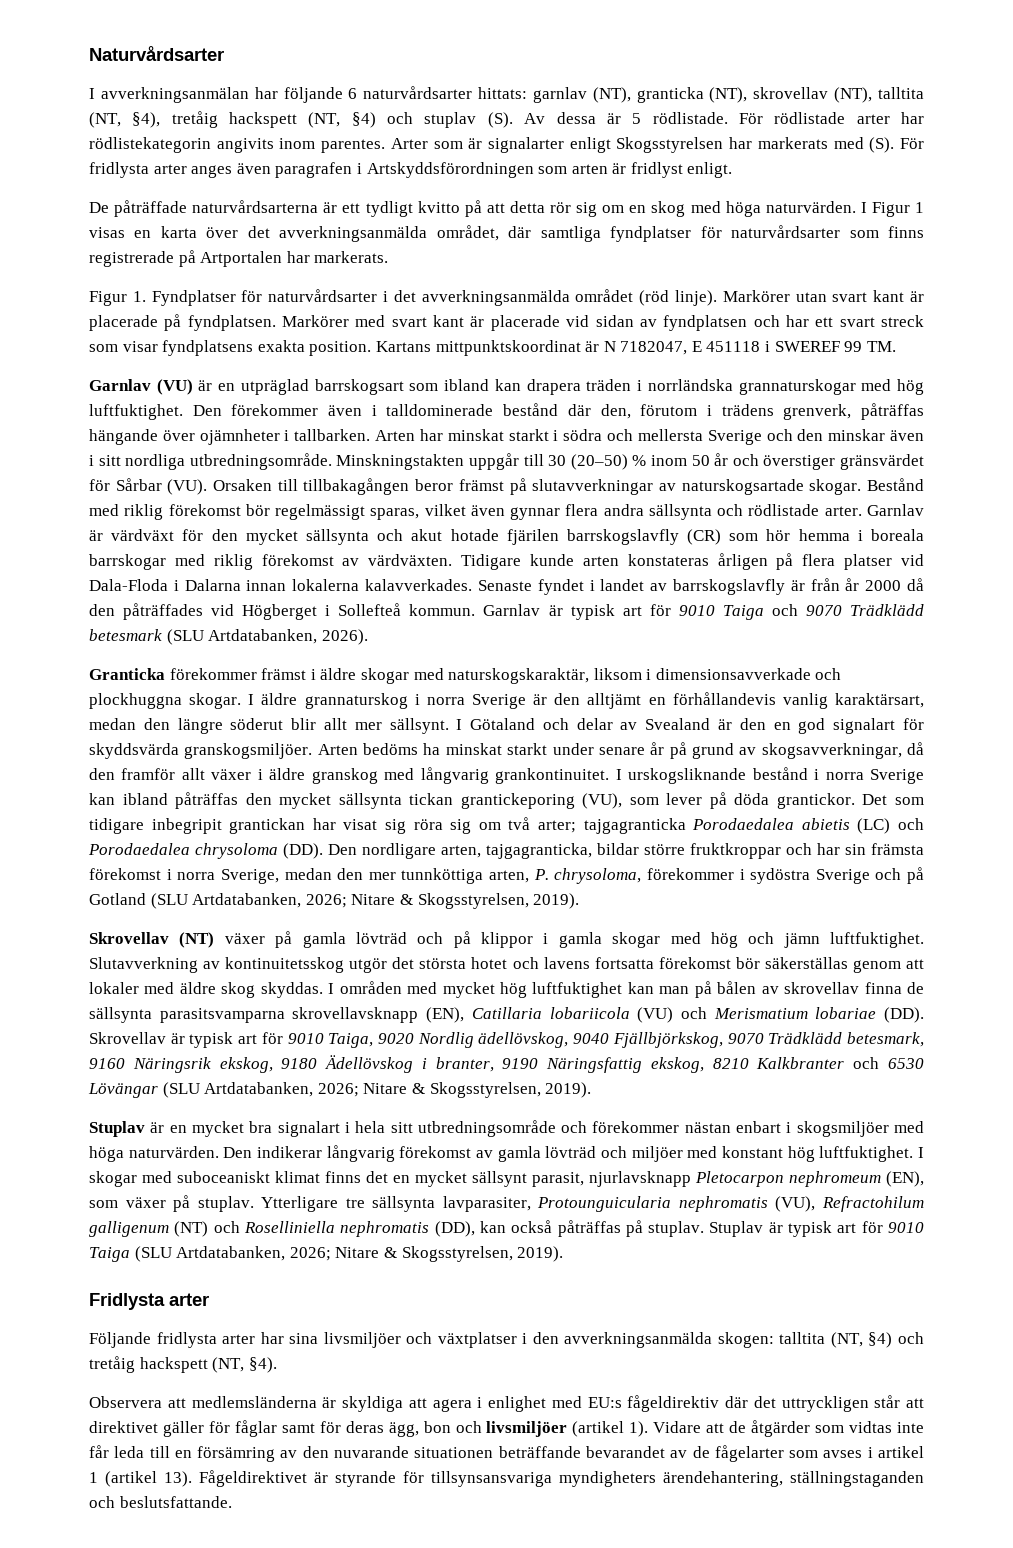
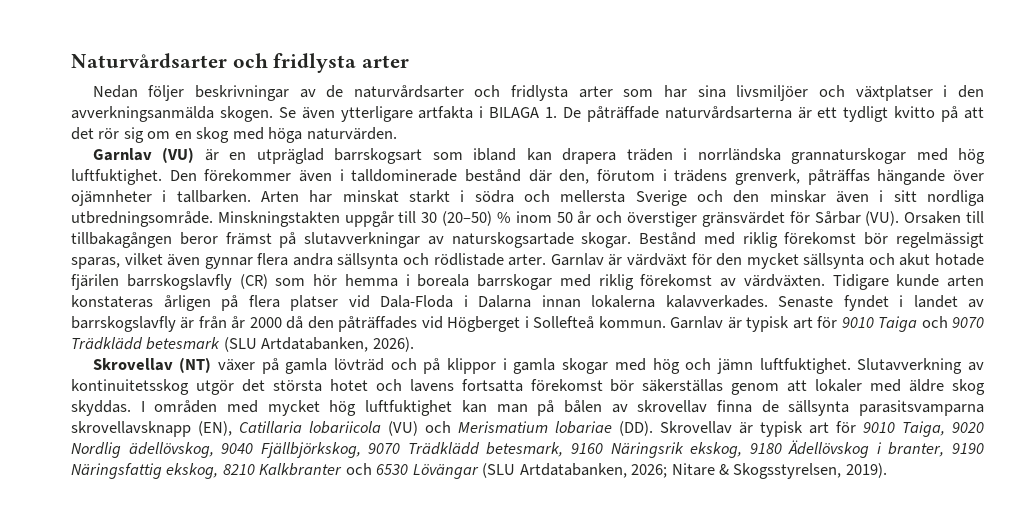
- Naturvårdsarter
- I avverkningsanmälan har följande 6 naturvårdsarter hittats: garnlav (NT), granticka (NT), skrovellav (NT), talltita (NT, §4), tretåig hackspett (NT, §4) och stuplav (S). Av dessa är 5 rödlistade. För rödlistade arter har rödlistekategorin angivits inom parentes. Arter som är signalarter enligt Skogsstyrelsen har markerats med (S). För fridlysta arter anges även paragrafen i Artskyddsförordningen som arten är fridlyst enligt.
- De påträffade naturvårdsarterna är ett tydligt kvitto på att detta rör sig om en skog med höga naturvärden. I Figur 1 visas en karta över det avverkningsanmälda området, där samtliga fyndplatser för naturvårdsarter som finns registrerade på Artportalen har markerats.
- Figur 1. Fyndplatser för naturvårdsarter i det avverkningsanmälda området (röd linje). Markörer utan svart kant är placerade på fyndplatsen. Markörer med svart kant är placerade vid sidan av fyndplatsen och har ett svart streck som visar fyndplatsens exakta position. Kartans mittpunktskoordinat är N 7182047, E 451118 i SWEREF 99 TM.
+ Naturvårdsarter och fridlysta arter
+ Nedan följer beskrivningar av de naturvårdsarter och fridlysta arter som har sina livsmiljöer och växtplatser i den avverkningsanmälda skogen. Se även ytterligare artfakta i BILAGA 1. De påträffade naturvårdsarterna är ett tydligt kvitto på att det rör sig om en skog med höga naturvärden.
- Granticka förekommer främst i äldre skogar med naturskogskaraktär, liksom i dimensionsavverkade och plockhuggna skogar. I äldre grannaturskog i norra Sverige är den alltjämt en förhållandevis vanlig karaktärsart, medan den längre söderut blir allt mer sällsynt. I Götaland och delar av Svealand är den en god signalart för skyddsvärda granskogsmiljöer. Arten bedöms ha minskat starkt under senare år på grund av skogsavverkningar, då den framför allt växer i äldre granskog med långvarig grankontinuitet. I urskogsliknande bestånd i norra Sverige kan ibland påträffas den mycket sällsynta tickan grantickeporing (VU), som lever på döda grantickor. Det som tidigare inbegripit grantickan har visat sig röra sig om två arter; tajgagranticka Porodaedalea abietis (LC) och Porodaedalea chrysoloma (DD). Den nordligare arten, tajgagranticka, bildar större fruktkroppar och har sin främsta förekomst i norra Sverige, medan den mer tunnköttiga arten, P. chrysoloma, förekommer i sydöstra Sverige och på Gotland (SLU Artdatabanken, 2026; Nitare & Skogsstyrelsen, 2019).
- Stuplav är en mycket bra signalart i hela sitt utbredningsområde och förekommer nästan enbart i skogsmiljöer med höga naturvärden. Den indikerar långvarig förekomst av gamla lövträd och miljöer med konstant hög luftfuktighet. I skogar med suboceaniskt klimat finns det en mycket sällsynt parasit, njurlavsknapp Pletocarpon nephromeum (EN), som växer på stuplav. Ytterligare tre sällsynta lavparasiter, Protounguicularia nephromatis (VU), Refractohilum galligenum (NT) och Roselliniella nephromatis (DD), kan också påträffas på stuplav. Stuplav är typisk art för 9010 Taiga (SLU Artdatabanken, 2026; Nitare & Skogsstyrelsen, 2019).
- Fridlysta arter
- Följande fridlysta arter har sina livsmiljöer och växtplatser i den avverkningsanmälda skogen: talltita (NT, §4) och tretåig hackspett (NT, §4).
- Observera att medlemsländerna är skyldiga att agera i enlighet med EU:s fågeldirektiv där det uttryckligen står att direktivet gäller för fåglar samt för deras ägg, bon och livsmiljöer (artikel 1). Vidare att de åtgärder som vidtas inte får leda till en försämring av den nuvarande situationen beträffande bevarandet av de fågelarter som avses i artikel 1 (artikel 13). Fågeldirektivet är styrande för tillsynsansvariga myndigheters ärendehantering, ställningstaganden och beslutsfattande.

